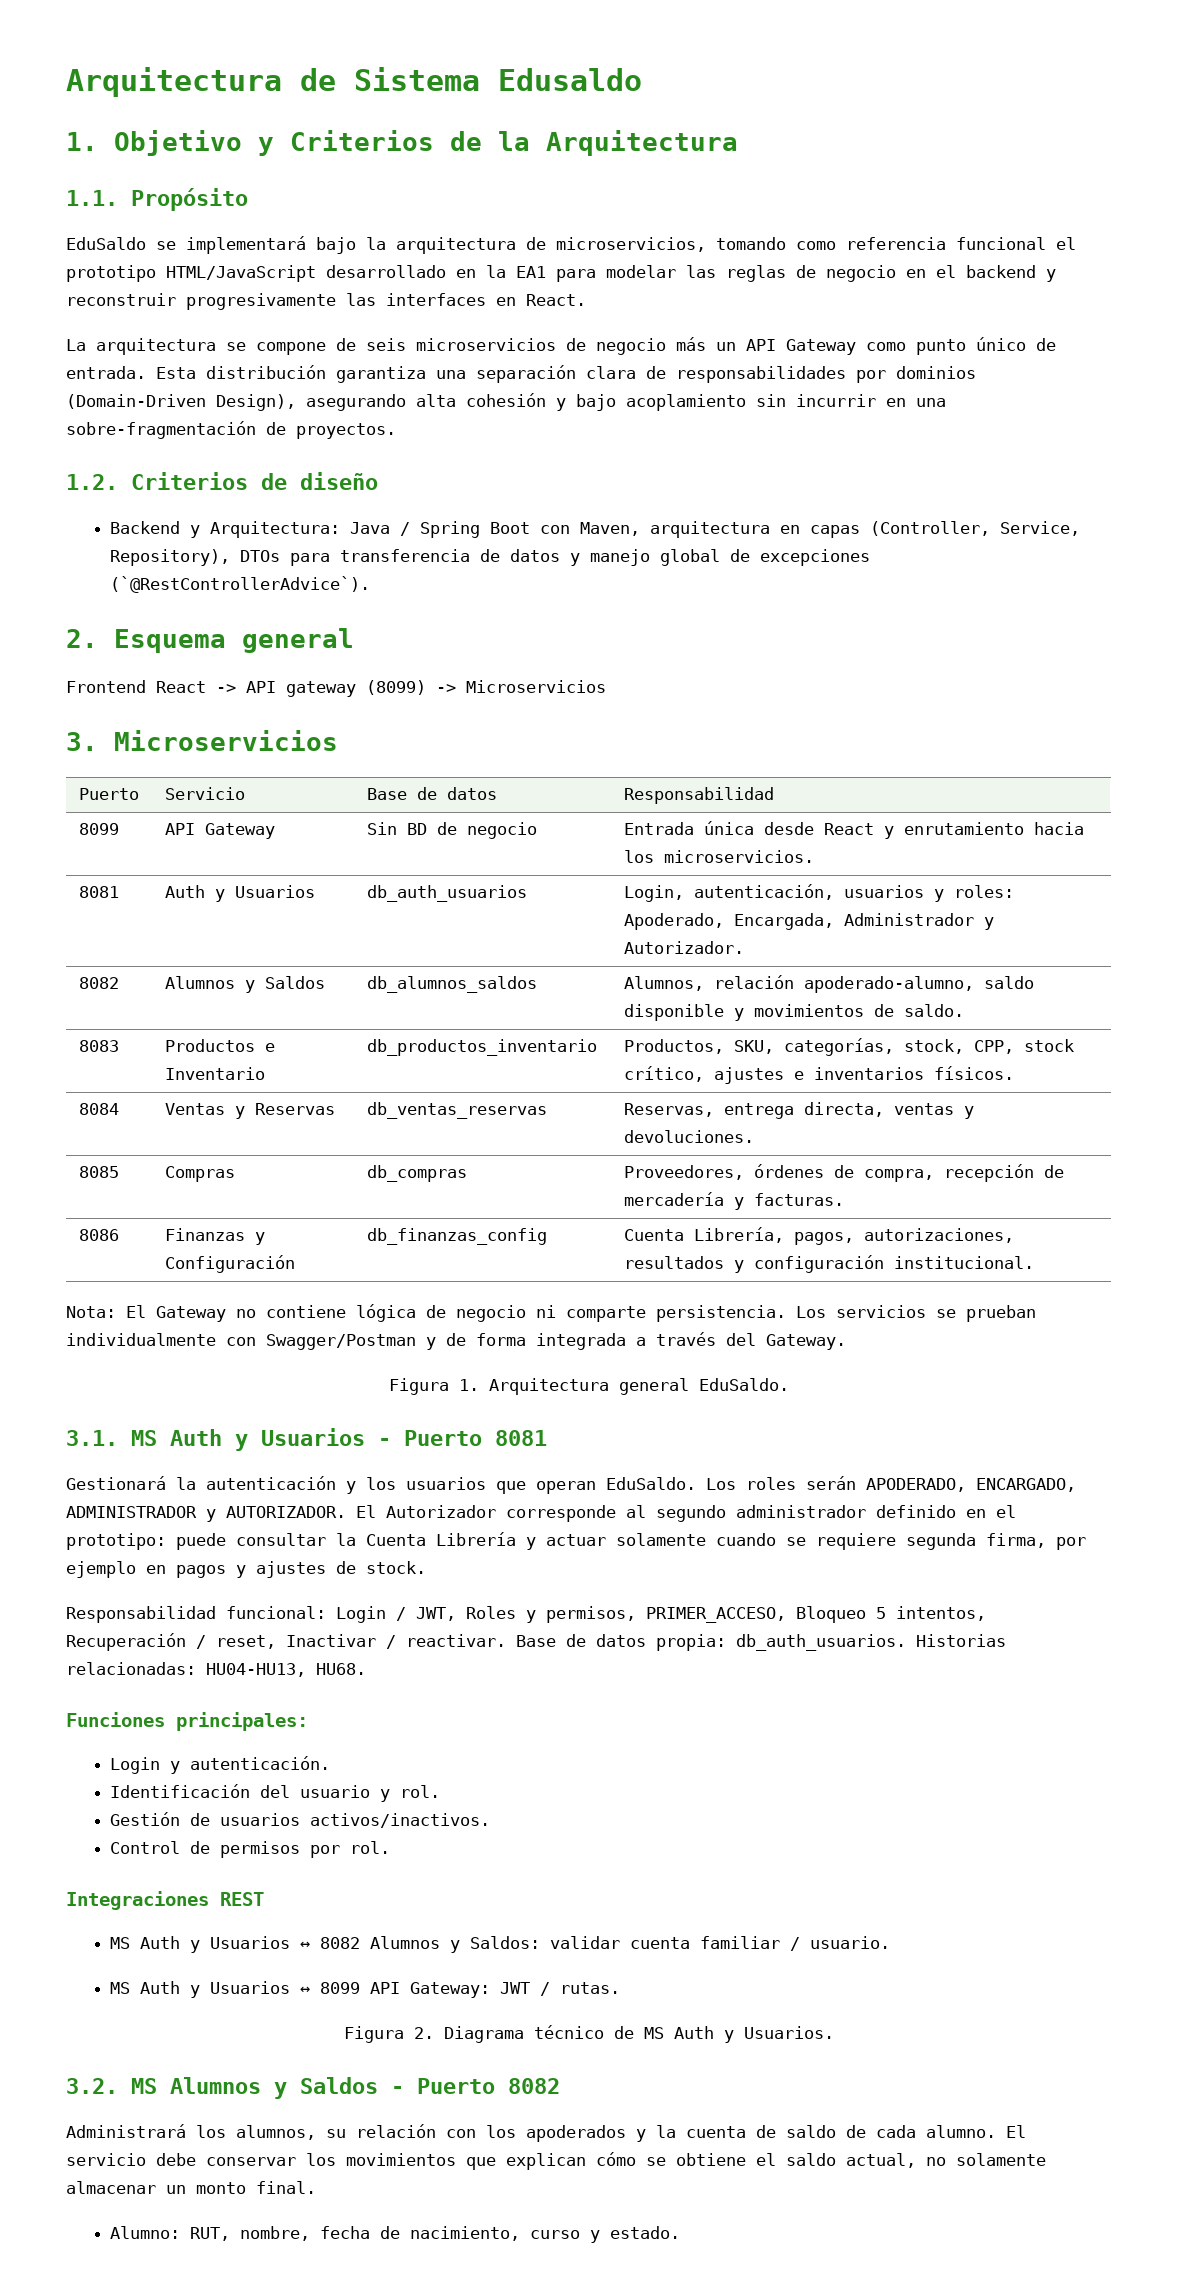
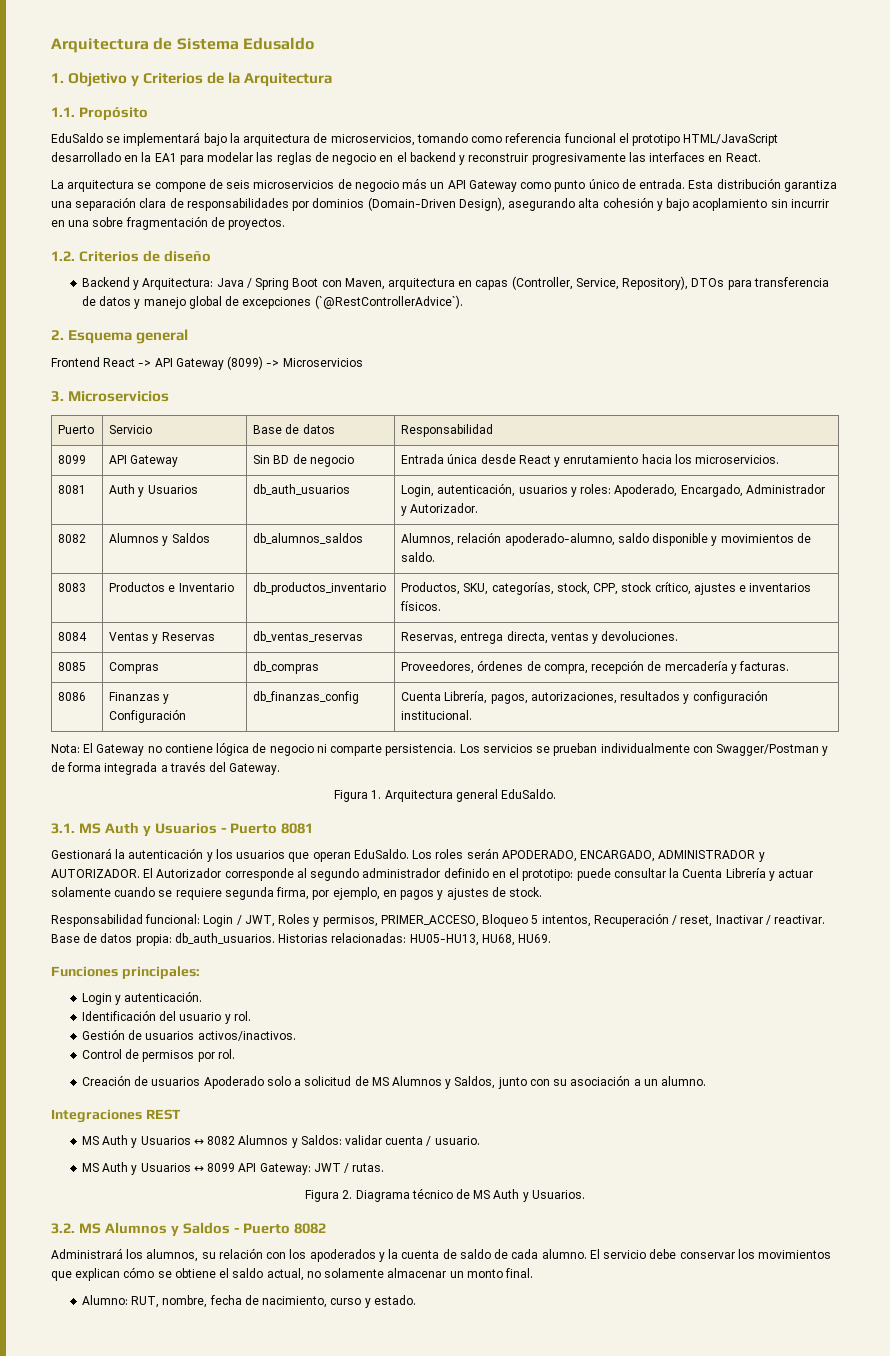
- Esta distribución garantiza una separación clara de responsabilidades por dominios (Domain-Driven Design), asegurando alta cohesión y bajo acoplamiento sin incurrir en una sobre-fragmentación de proyectos.
+ Esta distribución garantiza una separación clara de responsabilidades por dominios (Domain-Driven Design), asegurando alta cohesión y bajo acoplamiento sin incurrir en una sobre fragmentación de proyectos.
- Frontend React -> API gateway (8099) -> Microservicios
+ Frontend React -> API Gateway (8099) -> Microservicios
- 8081 | Auth y Usuarios | db_auth_usuarios | Login, autenticación, usuarios y roles: Apoderado, Encargada, Administrador y Autorizador.
+ 8081 | Auth y Usuarios | db_auth_usuarios | Login, autenticación, usuarios y roles: Apoderado, Encargado, Administrador y Autorizador.
- El Autorizador corresponde al segundo administrador definido en el prototipo: puede consultar la Cuenta Librería y actuar solamente cuando se requiere segunda firma, por ejemplo en pagos y ajustes de stock.
+ El Autorizador corresponde al segundo administrador definido en el prototipo: puede consultar la Cuenta Librería y actuar solamente cuando se requiere segunda firma, por ejemplo, en pagos y ajustes de stock.
- Historias relacionadas: HU04-HU13, HU68.
+ Historias relacionadas: HU05-HU13, HU68, HU69.
+ Creación de usuarios Apoderado solo a solicitud de MS Alumnos y Saldos, junto con su asociación a un alumno.
- MS Auth y Usuarios ↔ 8082 Alumnos y Saldos: validar cuenta familiar / usuario.
+ MS Auth y Usuarios ↔ 8082 Alumnos y Saldos: validar cuenta / usuario.

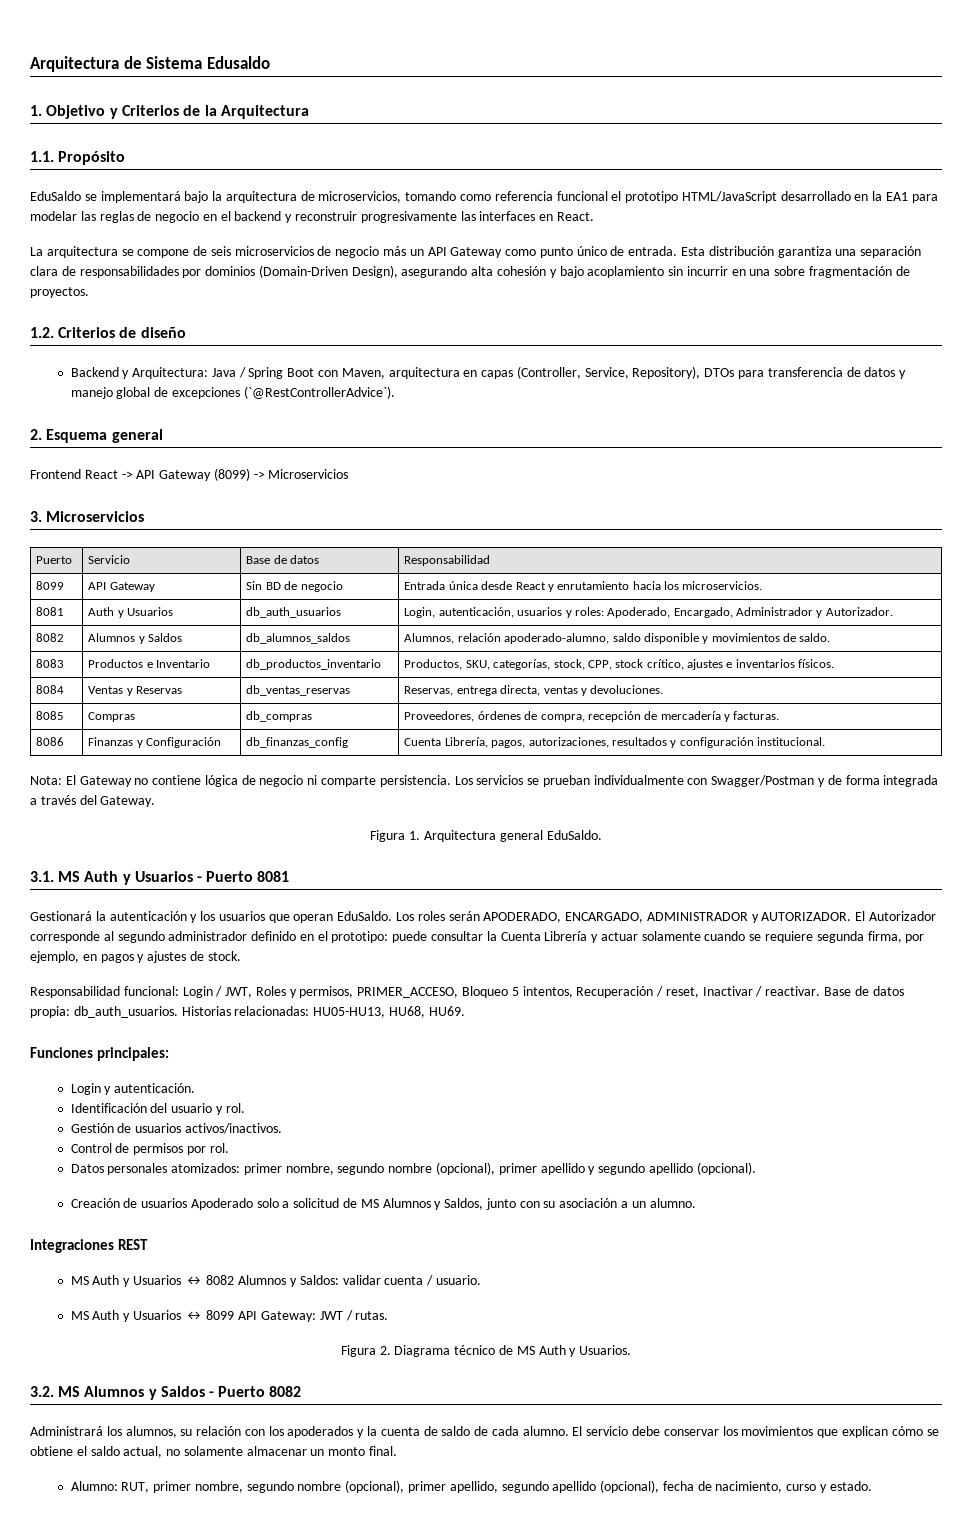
+ Datos personales atomizados: primer nombre, segundo nombre (opcional), primer apellido y segundo apellido (opcional).
- Alumno: RUT, nombre, fecha de nacimiento, curso y estado.
+ Alumno: RUT, primer nombre, segundo nombre (opcional), primer apellido, segundo apellido (opcional), fecha de nacimiento, curso y estado.

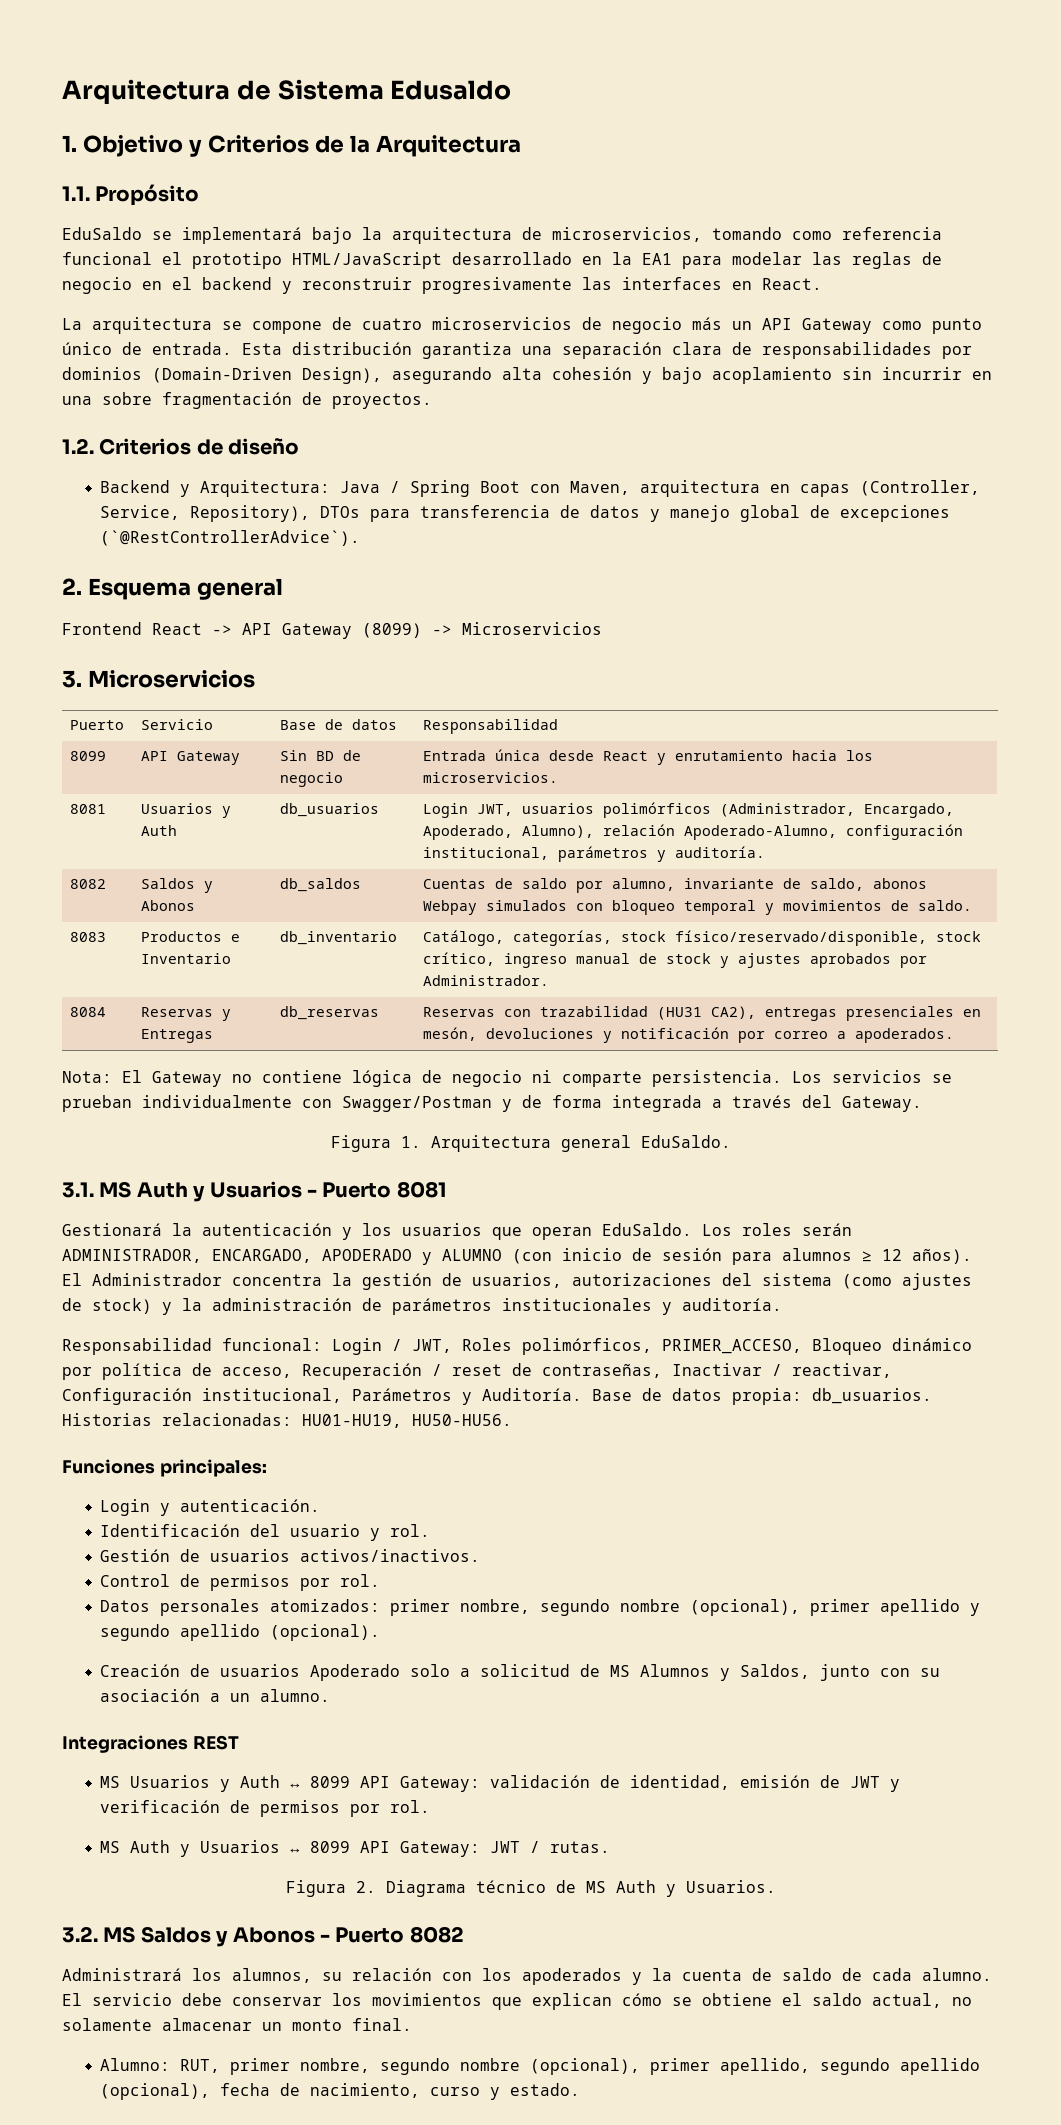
- La arquitectura se compone de seis microservicios de negocio más un API Gateway como punto único de entrada.
+ La arquitectura se compone de cuatro microservicios de negocio más un API Gateway como punto único de entrada.
- 8081 | Auth y Usuarios | db_auth_usuarios | Login, autenticación, usuarios y roles: Apoderado, Encargado, Administrador y Autorizador.
- 8082 | Alumnos y Saldos | db_alumnos_saldos | Alumnos, relación apoderado-alumno, saldo disponible y movimientos de saldo.
+ 8081 | Usuarios y Auth | db_usuarios | Login JWT, usuarios polimórficos (Administrador, Encargado, Apoderado, Alumno), relación Apoderado-Alumno, configuración institucional, parámetros y auditoría.
+ 8082 | Saldos y Abonos | db_saldos | Cuentas de saldo por alumno, invariante de saldo, abonos Webpay simulados con bloqueo temporal y movimientos de saldo.
- 8083 | Productos e Inventario | db_productos_inventario | Productos, SKU, categorías, stock, CPP, stock crítico, ajustes e inventarios físicos.
- 8084 | Ventas y Reservas | db_ventas_reservas | Reservas, entrega directa, ventas y devoluciones.
- 8085 | Compras | db_compras | Proveedores, órdenes de compra, recepción de mercadería y facturas.
- 8086 | Finanzas y Configuración | db_finanzas_config | Cuenta Librería, pagos, autorizaciones, resultados y configuración institucional.
+ 8083 | Productos e Inventario | db_inventario | Catálogo, categorías, stock físico/reservado/disponible, stock crítico, ingreso manual de stock y ajustes aprobados por Administrador.
+ 8084 | Reservas y Entregas | db_reservas | Reservas con trazabilidad (HU31 CA2), entregas presenciales en mesón, devoluciones y notificación por correo a apoderados.
- Los roles serán APODERADO, ENCARGADO, ADMINISTRADOR y AUTORIZADOR. El Autorizador corresponde al segundo administrador definido en el prototipo: puede consultar la Cuenta Librería y actuar solamente cuando se requiere segunda firma, por ejemplo, en pagos y ajustes de stock.
+ Los roles serán ADMINISTRADOR, ENCARGADO, APODERADO y ALUMNO (con inicio de sesión para alumnos ≥ 12 años). El Administrador concentra la gestión de usuarios, autorizaciones del sistema (como ajustes de stock) y la administración de parámetros institucionales y auditoría.
- Responsabilidad funcional: Login / JWT, Roles y permisos, PRIMER_ACCESO, Bloqueo 5 intentos, Recuperación / reset, Inactivar / reactivar.
+ Responsabilidad funcional: Login / JWT, Roles polimórficos, PRIMER_ACCESO, Bloqueo dinámico por política de acceso, Recuperación / reset de contraseñas, Inactivar / reactivar, Configuración institucional, Parámetros y Auditoría.
- Base de datos propia: db_auth_usuarios.
+ Base de datos propia: db_usuarios.
- Historias relacionadas: HU05-HU13, HU68, HU69.
+ Historias relacionadas: HU01-HU19, HU50-HU56.
- MS Auth y Usuarios ↔ 8082 Alumnos y Saldos: validar cuenta / usuario.
+ MS Usuarios y Auth ↔ 8099 API Gateway: validación de identidad, emisión de JWT y verificación de permisos por rol.
- 3.2. MS Alumnos y Saldos - Puerto 8082
+ 3.2. MS Saldos y Abonos - Puerto 8082

